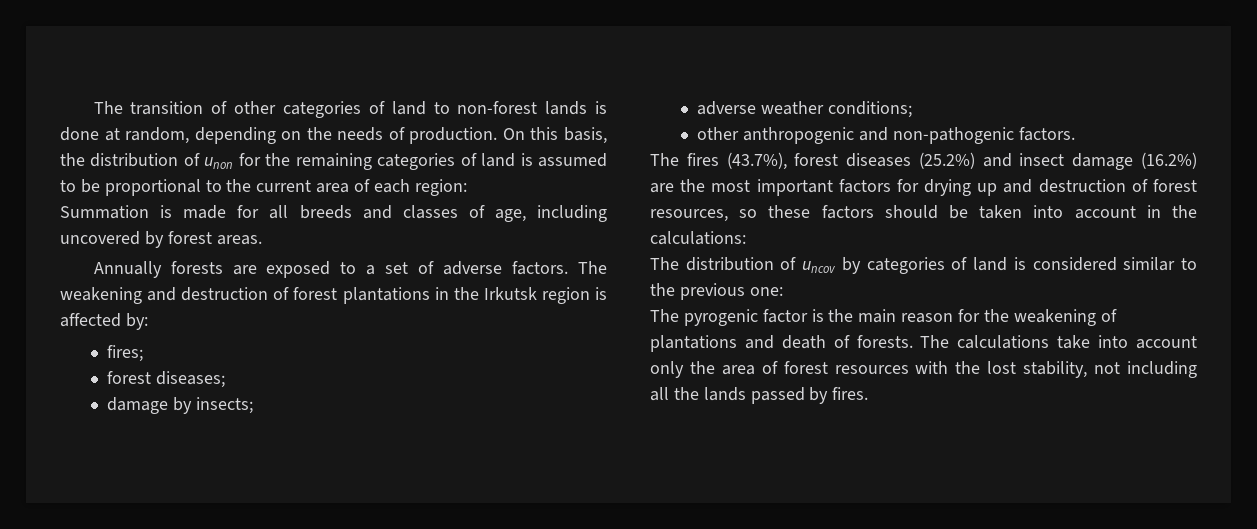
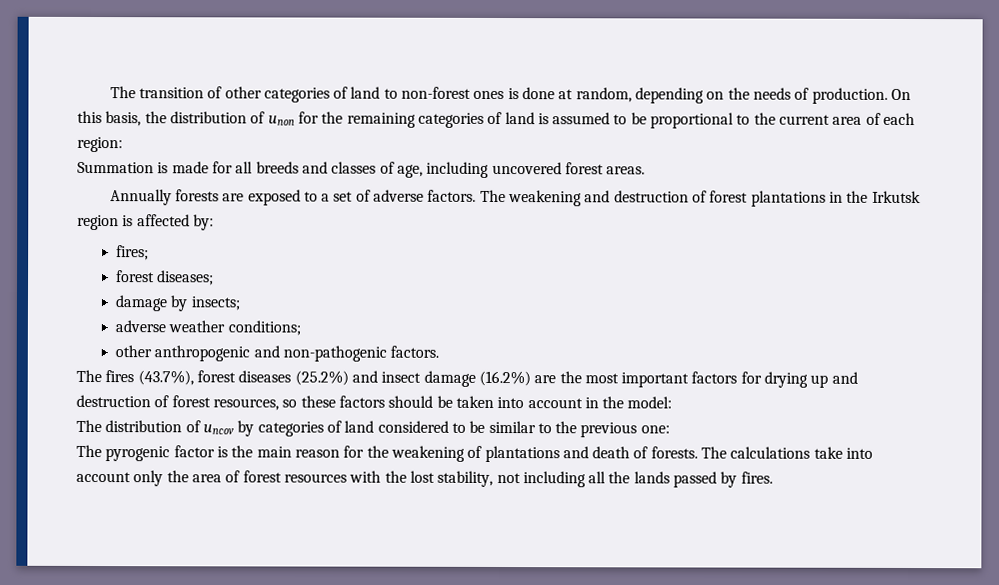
- The transition of other categories of land to non-forest lands is done at random, depending on the needs of production.
+ The transition of other categories of land to non-forest ones is done at random, depending on the needs of production.
- Summation is made for all breeds and classes of age, including uncovered by forest areas.
+ Summation is made for all breeds and classes of age, including uncovered forest areas.
- The fires (43.7%), forest diseases (25.2%) and insect damage (16.2%) are the most important factors for drying up and destruction of forest resources, so these factors should be taken into account in the calculations:
+ The fires (43.7%), forest diseases (25.2%) and insect damage (16.2%) are the most important factors for drying up and destruction of forest resources, so these factors should be taken into account in the model:
- The distribution of uncov by categories of land is considered similar to the previous one:
+ The distribution of uncov by categories of land considered to be similar to the previous one:

